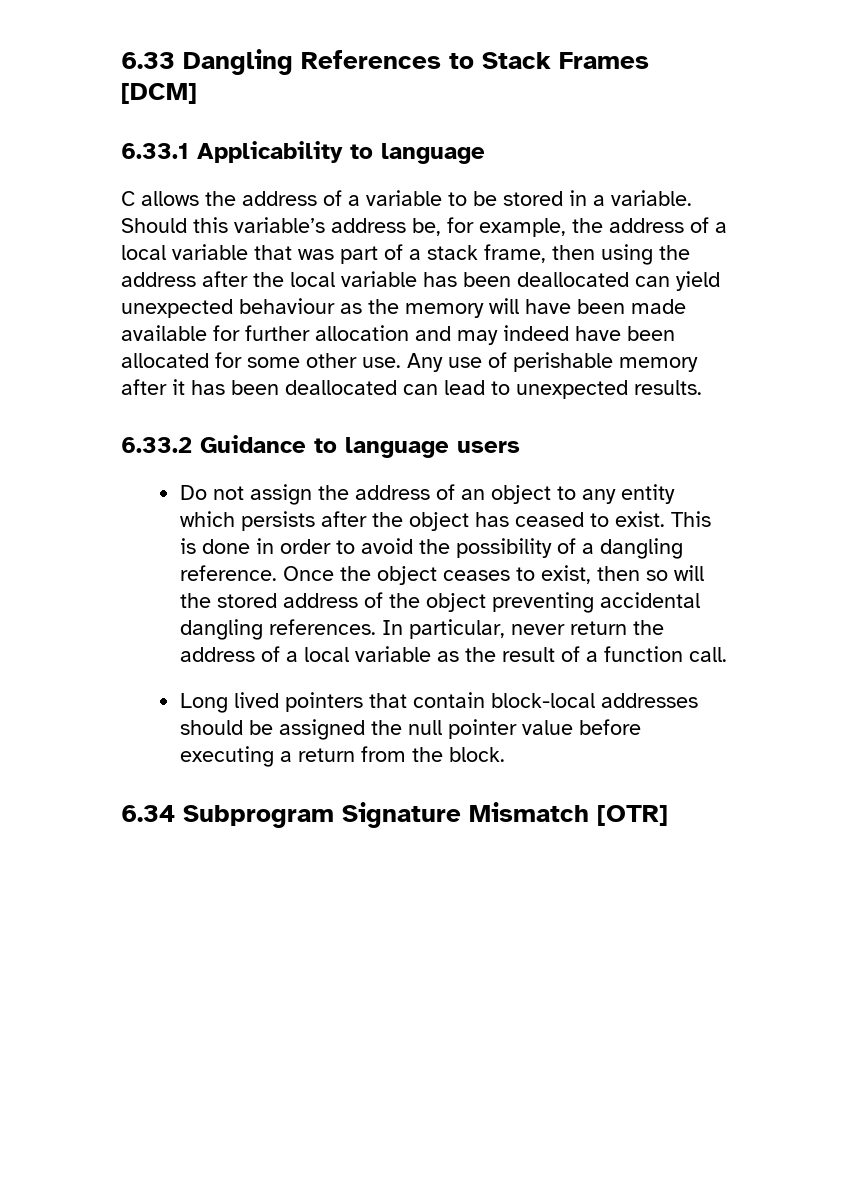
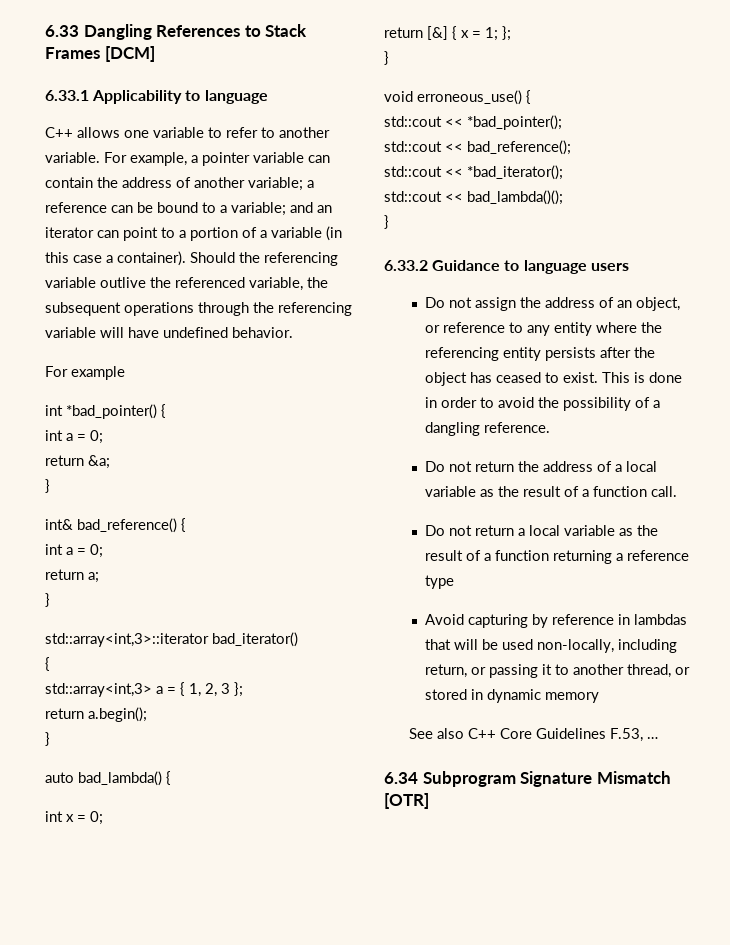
- C allows the address of a variable to be stored in a variable. Should this variable’s address be, for example, the address of a local variable that was part of a stack frame, then using the address after the local variable has been deallocated can yield unexpected behaviour as the memory will have been made available for further allocation and may indeed have been allocated for some other use. Any use of perishable memory after it has been deallocated can lead to unexpected results.
+ C++ allows one variable to refer to another variable. For example, a pointer variable can contain the address of another variable; a reference can be bound to a variable; and an iterator can point to a portion of a variable (in this case a container). Should the referencing variable outlive the referenced variable, the subsequent operations through the referencing variable will have undefined behavior.
+ For example
+ int *bad_pointer() {
+ int a = 0;
+ return &a;
+ }
+ int& bad_reference() {
+ int a = 0;
+ return a;
+ }
+ std::array<int,3>::iterator bad_iterator()
+ {
+ std::array<int,3> a = { 1, 2, 3 };
+ return a.begin();
+ }
+ auto bad_lambda() {
+ int x = 0;
+ return [&] { x = 1; };
+ }
+ void erroneous_use() {
+ std::cout << *bad_pointer();
+ std::cout << bad_reference();
+ std::cout << *bad_iterator();
+ std::cout << bad_lambda()();
+ }
- Do not assign the address of an object to any entity which persists after the object has ceased to exist.
+ Do not assign the address of an object, or reference to any entity where the referencing entity persists after the object has ceased to exist.
- This is done in order to avoid the possibility of a dangling reference. Once the object ceases to exist, then so will the stored address of the object preventing accidental dangling references. In particular, never return the address of a local variable as the result of a function call.
+ This is done in order to avoid the possibility of a dangling reference.
+ Do not return the address of a local variable as the result of a function call.
- Long lived pointers that contain block-local addresses should be assigned the null pointer value before executing a return from the block.
+ Do not return a local variable as the result of a function returning a reference type
+ Avoid capturing by reference in lambdas that will be used non-locally, including return, or passing it to another thread, or stored in dynamic memory
+ See also C++ Core Guidelines F.53, …

